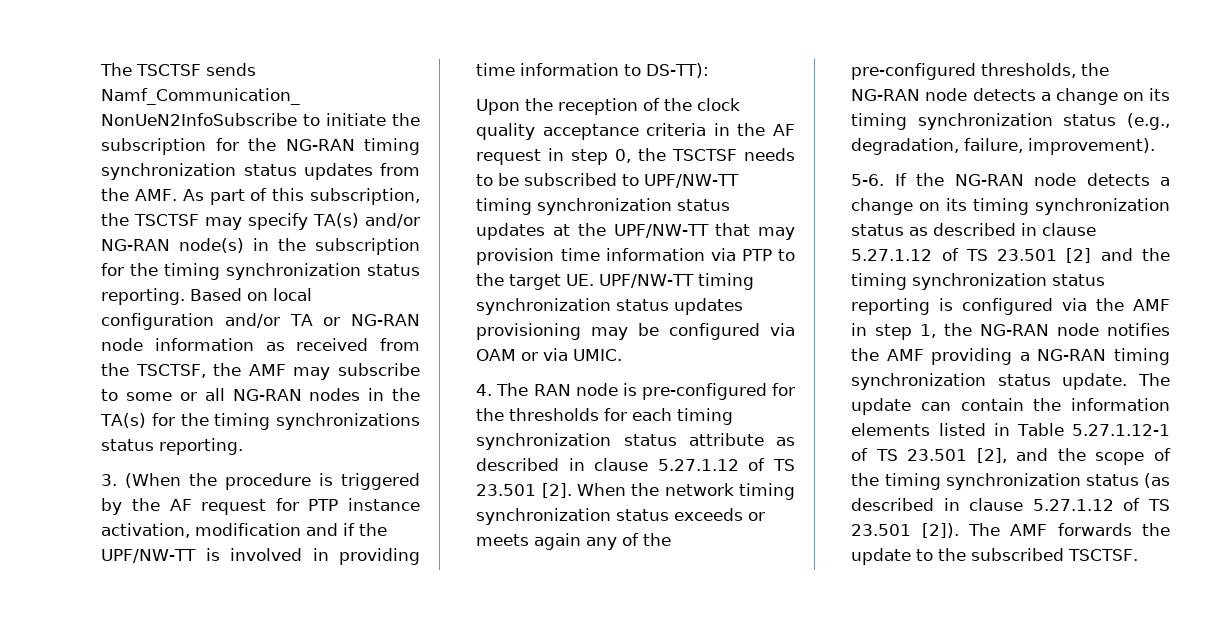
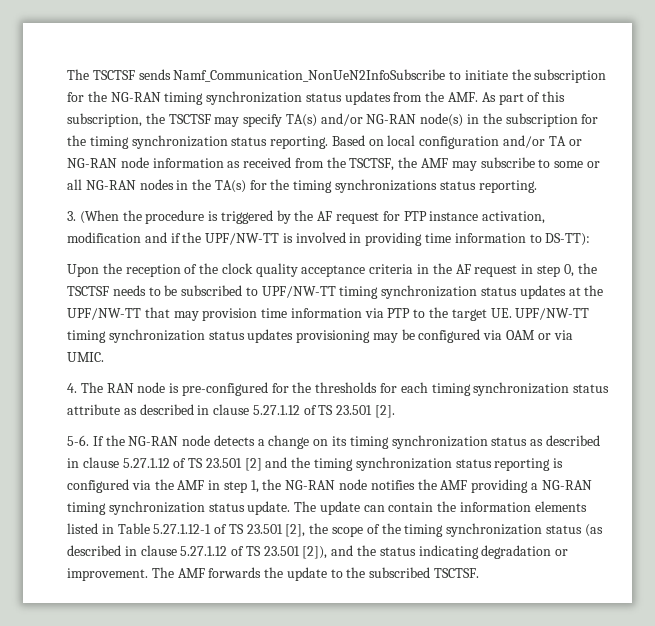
- When the network timing synchronization status exceeds or meets again any of the pre-configured thresholds, the NG-RAN node detects a change on its timing synchronization status (e.g., degradation, failure, improvement).
- The update can contain the information elements listed in Table 5.27.1.12-1 of TS 23.501 [2], and the scope of the timing synchronization status (as described in clause 5.27.1.12 of TS 23.501 [2]).
+ The update can contain the information elements listed in Table 5.27.1.12-1 of TS 23.501 [2], the scope of the timing synchronization status (as described in clause 5.27.1.12 of TS 23.501 [2]), and the status indicating degradation or improvement.

